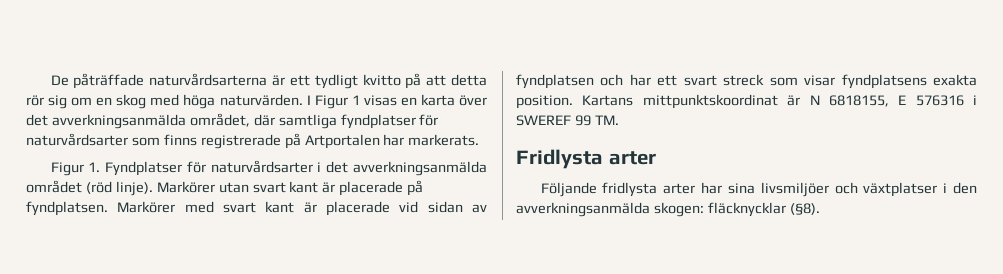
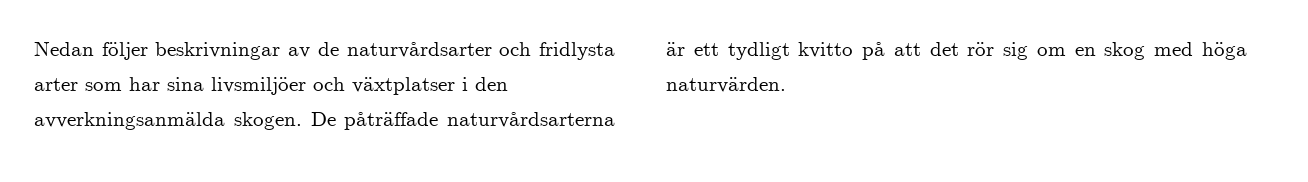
+ Nedan följer beskrivningar av de naturvårdsarter och fridlysta arter som har sina livsmiljöer och växtplatser i den avverkningsanmälda skogen.
- De påträffade naturvårdsarterna är ett tydligt kvitto på att detta rör sig om en skog med höga naturvärden. I Figur 1 visas en karta över det avverkningsanmälda området, där samtliga fyndplatser för naturvårdsarter som finns registrerade på Artportalen har markerats.
- Figur 1. Fyndplatser för naturvårdsarter i det avverkningsanmälda området (röd linje). Markörer utan svart kant är placerade på fyndplatsen. Markörer med svart kant är placerade vid sidan av fyndplatsen och har ett svart streck som visar fyndplatsens exakta position. Kartans mittpunktskoordinat är N 6818155, E 576316 i SWEREF 99 TM.
- Fridlysta arter
- Följande fridlysta arter har sina livsmiljöer och växtplatser i den avverkningsanmälda skogen: fläcknycklar (§8).
+ De påträffade naturvårdsarterna är ett tydligt kvitto på att det rör sig om en skog med höga naturvärden.

